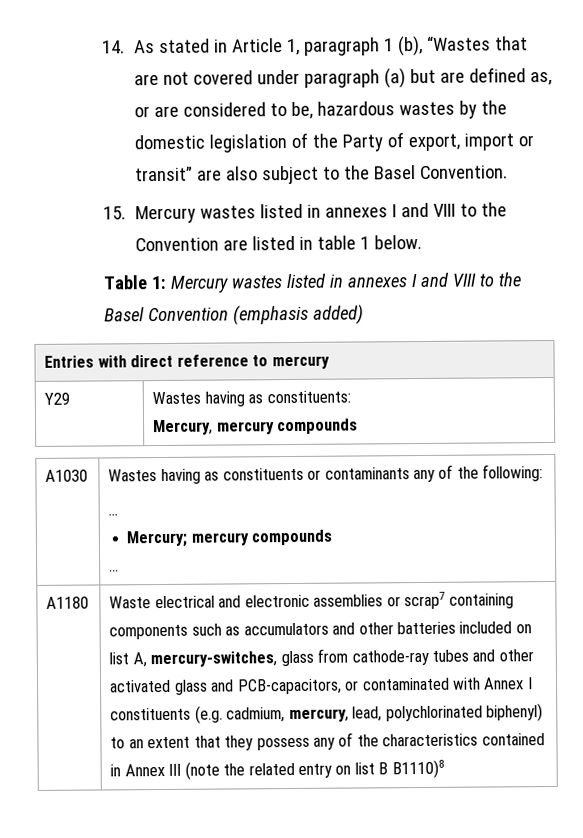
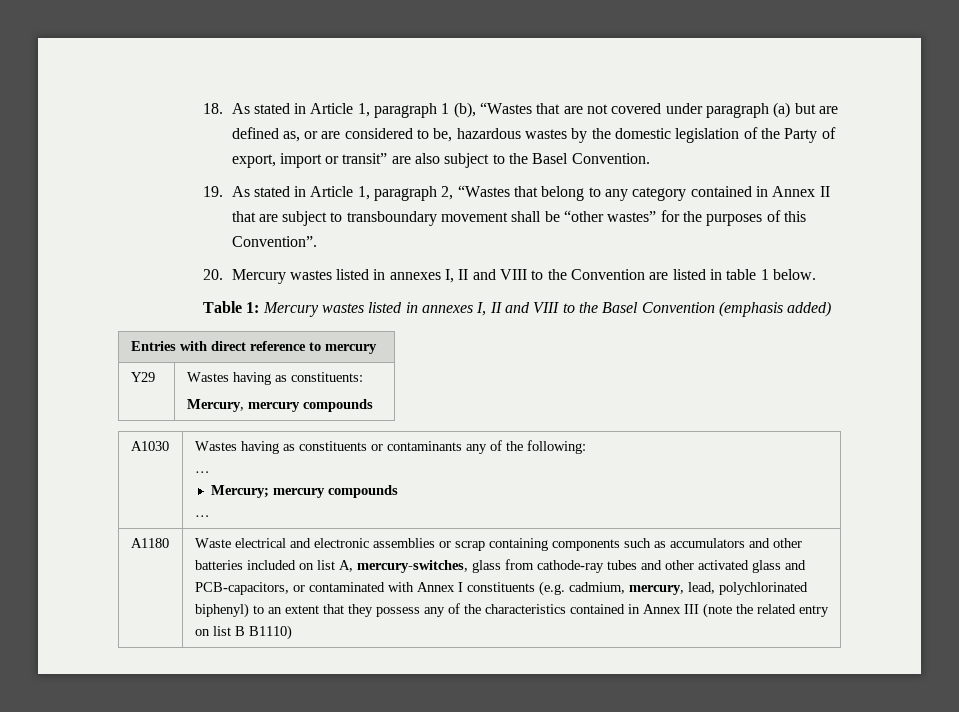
- 14. As stated in Article 1, paragraph 1 (b), “Wastes that are not covered under paragraph (a) but are defined as, or are considered to be, hazardous wastes by the domestic legislation of the Party of export, import or transit” are also subject to the Basel Convention.
+ 18. As stated in Article 1, paragraph 1 (b), “Wastes that are not covered under paragraph (a) but are defined as, or are considered to be, hazardous wastes by the domestic legislation of the Party of export, import or transit” are also subject to the Basel Convention.
- 15. Mercury wastes listed in annexes I and VIII to the Convention are listed in table 1 below.
+ 19. As stated in Article 1, paragraph 2, “Wastes that belong to any category contained in Annex II that are subject to transboundary movement shall be “other wastes” for the purposes of this Convention”.
+ 20. Mercury wastes listed in annexes I, II and VIII to the Convention are listed in table 1 below.
- Table 1: Mercury wastes listed in annexes I and VIII to the Basel Convention (emphasis added)
+ Table 1: Mercury wastes listed in annexes I, II and VIII to the Basel Convention (emphasis added)
- Waste electrical and electronic assemblies or scrap7 containing components such as accumulators and other batteries included on list A, mercury-switches, glass from cathode-ray tubes and other activated glass and PCB-capacitors, or contaminated with Annex I constituents (e.g. cadmium, mercury, lead, polychlorinated biphenyl) to an extent that they possess any of the characteristics contained in Annex III (note the related entry on list B B1110)8
+ Waste electrical and electronic assemblies or scrap containing components such as accumulators and other batteries included on list A, mercury-switches, glass from cathode-ray tubes and other activated glass and PCB-capacitors, or contaminated with Annex I constituents (e.g. cadmium, mercury, lead, polychlorinated biphenyl) to an extent that they possess any of the characteristics contained in Annex III (note the related entry on list B B1110)

